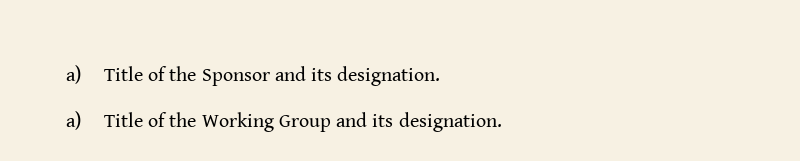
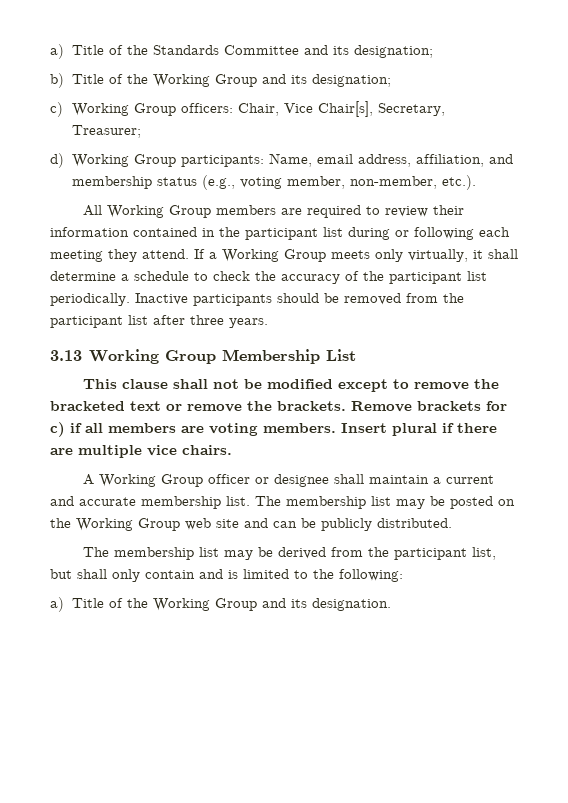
- a) Title of the Sponsor and its designation.
+ a) Title of the Standards Committee and its designation;
+ b) Title of the Working Group and its designation;
+ c) Working Group officers: Chair, Vice Chair[s], Secretary, Treasurer;
+ d) Working Group participants: Name, email address, affiliation, and membership status (e.g., voting member, non-member, etc.).
+ All Working Group members are required to review their information contained in the participant list during or following each meeting they attend. If a Working Group meets only virtually, it shall determine a schedule to check the accuracy of the participant list periodically. Inactive participants should be removed from the participant list after three years.
+ 3.13 Working Group Membership List
+ This clause shall not be modified except to remove the bracketed text or remove the brackets. Remove brackets for c) if all members are voting members. Insert plural if there are multiple vice chairs.
+ A Working Group officer or designee shall maintain a current and accurate membership list. The membership list may be posted on the Working Group web site and can be publicly distributed.
+ The membership list may be derived from the participant list, but shall only contain and is limited to the following:

